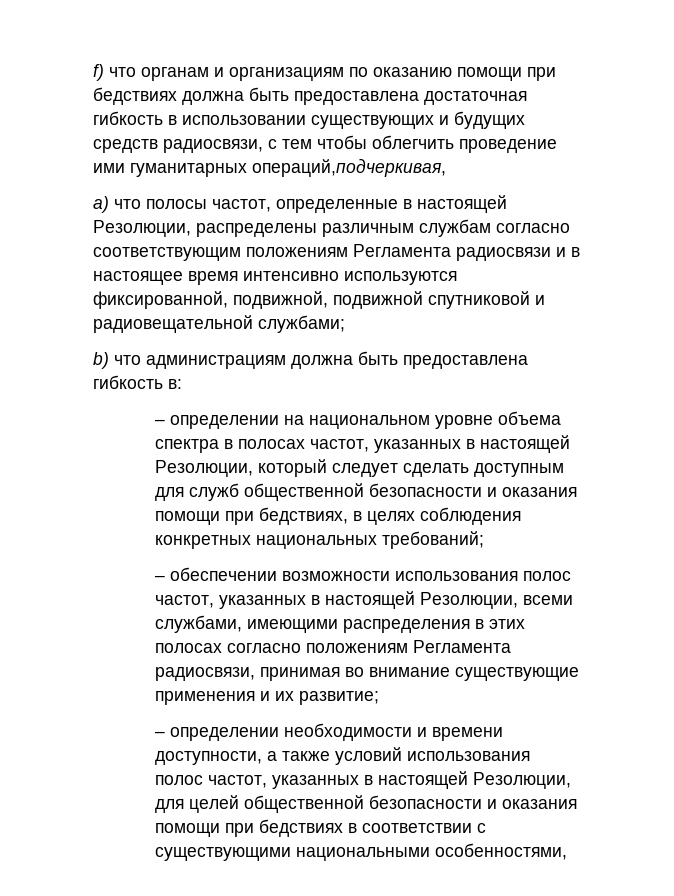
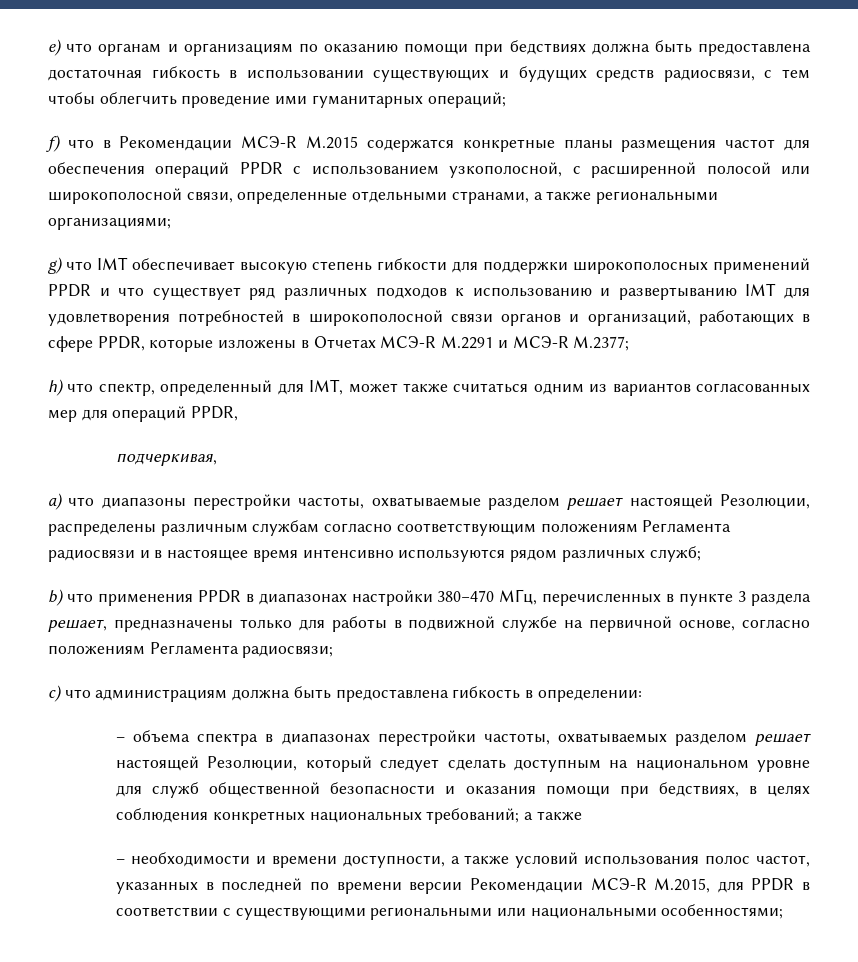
- f) что органам и организациям по оказанию помощи при бедствиях должна быть предоставлена достаточная гибкость в использовании существующих и будущих средств радиосвязи, с тем чтобы облегчить проведение ими гуманитарных операций,подчеркивая,
- a) что полосы частот, определенные в настоящей Резолюции, распределены различным службам согласно соответствующим положениям Регламента радиосвязи и в настоящее время интенсивно используются фиксированной, подвижной, подвижной спутниковой и радиовещательной службами;
- b) что администрациям должна быть предоставлена гибкость в:
- – определении на национальном уровне объема спектра в полосах частот, указанных в настоящей Резолюции, который следует сделать доступным для служб общественной безопасности и оказания помощи при бедствиях, в целях соблюдения конкретных национальных требований;
- – обеспечении возможности использования полос частот, указанных в настоящей Резолюции, всеми службами, имеющими распределения в этих полосах согласно положениям Регламента радиосвязи, принимая во внимание существующие применения и их развитие;
- – определении необходимости и времени доступности, а также условий использования полос частот, указанных в настоящей Резолюции, для целей общественной безопасности и оказания помощи при бедствиях в соответствии с существующими национальными особенностями,
+ e) что органам и организациям по оказанию помощи при бедствиях должна быть предоставлена достаточная гибкость в использовании существующих и будущих средств радиосвязи, с тем чтобы облегчить проведение ими гуманитарных операций;
+ f) что в Рекомендации МСЭ-R M.2015 содержатся конкретные планы размещения частот для обеспечения операций PPDR с использованием узкополосной, с расширенной полосой или широкополосной связи, определенные отдельными странами, а также региональными организациями;
+ g) что IMT обеспечивает высокую степень гибкости для поддержки широкополосных применений PPDR и что существует ряд различных подходов к использованию и развертыванию IMT для удовлетворения потребностей в широкополосной связи органов и организаций, работающих в сфере PPDR, которые изложены в Отчетах МСЭ-R M.2291 и МСЭ-R M.2377;
+ h) что спектр, определенный для IMT, может также считаться одним из вариантов согласованных мер для операций PPDR,
+ подчеркивая,
+ a) что диапазоны перестройки частоты, охватываемые разделом решает настоящей Резолюции, распределены различным службам согласно соответствующим положениям Регламента радиосвязи и в настоящее время интенсивно используются рядом различных служб;
+ b) что применения PPDR в диапазонах настройки 380−470 МГц, перечисленных в пункте 3 раздела решает, предназначены только для работы в подвижной службе на первичной основе, согласно положениям Регламента радиосвязи;
+ c) что администрациям должна быть предоставлена гибкость в определении:
+ – объема спектра в диапазонах перестройки частоты, охватываемых разделом решает настоящей Резолюции, который следует сделать доступным на национальном уровне для служб общественной безопасности и оказания помощи при бедствиях, в целях соблюдения конкретных национальных требований; а также
+ – необходимости и времени доступности, а также условий использования полос частот, указанных в последней по времени версии Рекомендации МСЭ-R M.2015, для PPDR в соответствии с существующими региональными или национальными особенностями;

